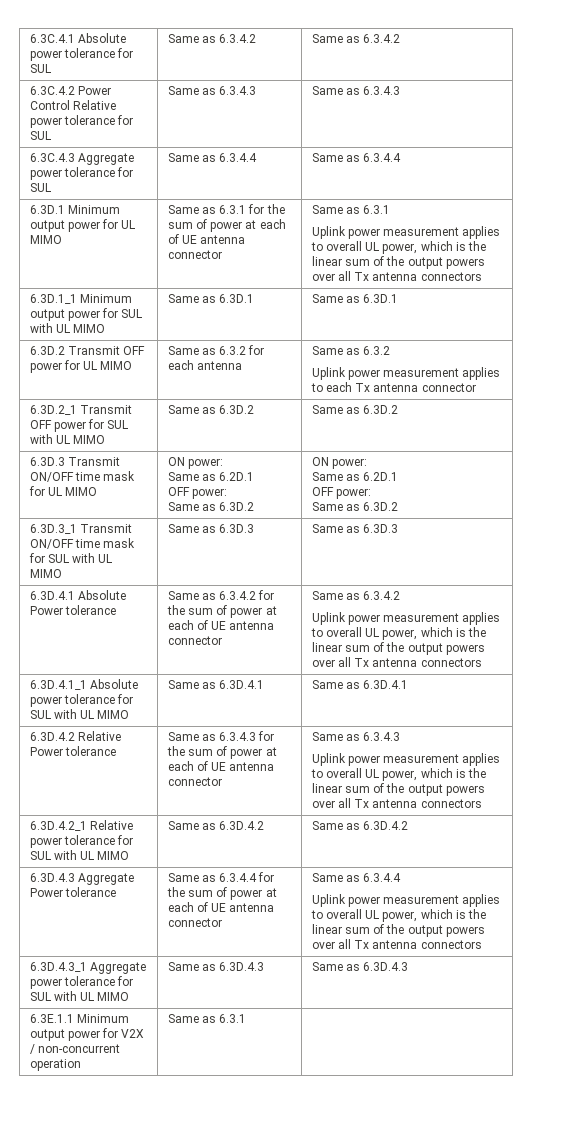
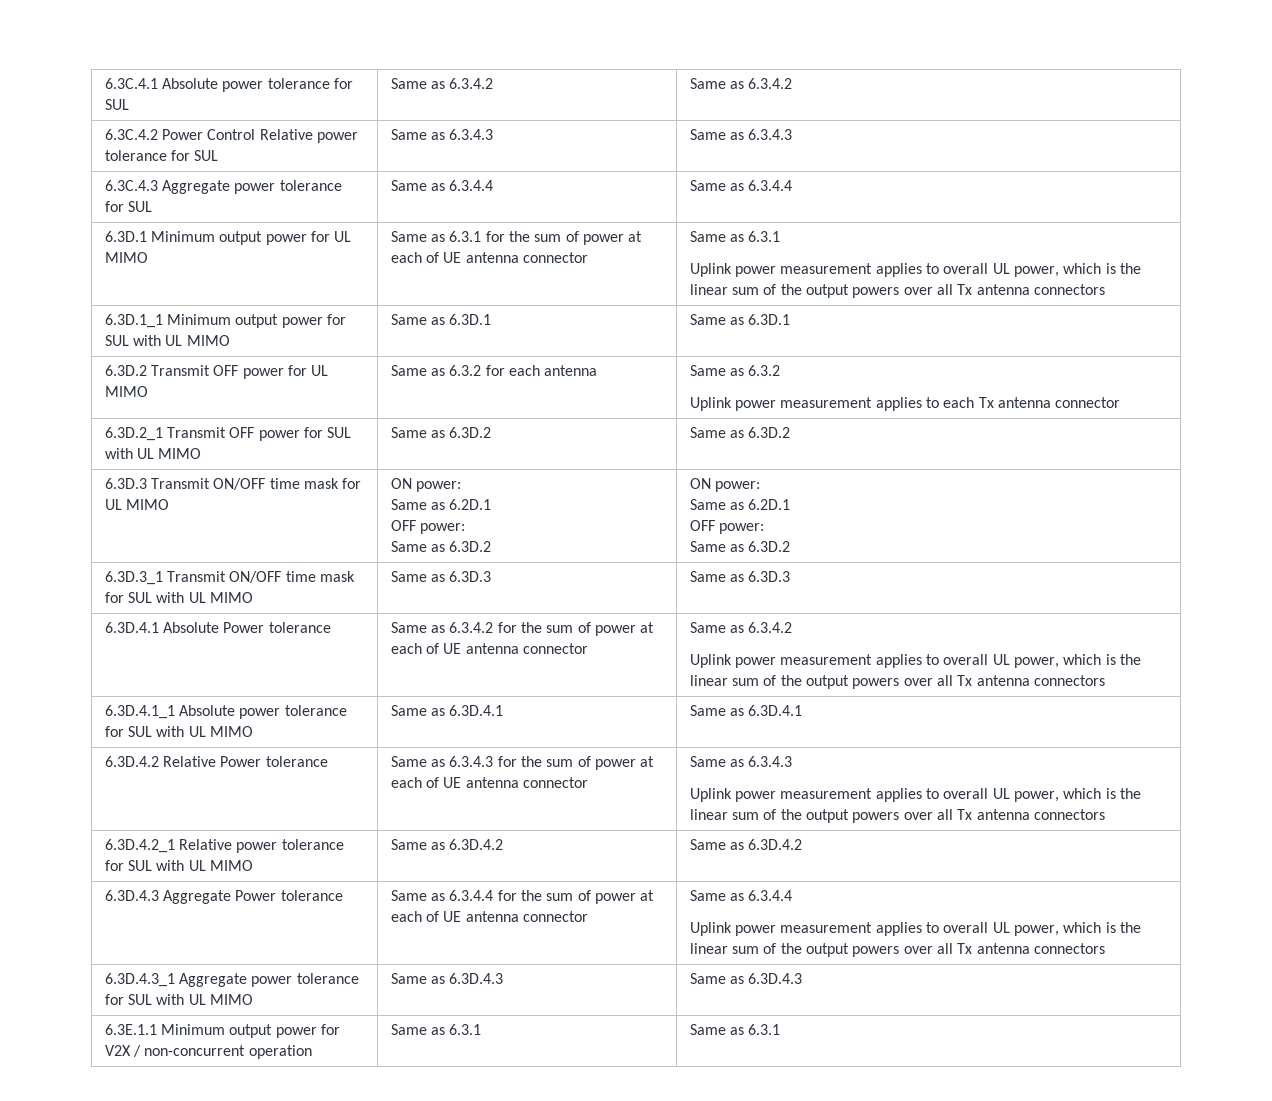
- 6.3E.1.1 Minimum output power for V2X / non-concurrent operation | Same as 6.3.1 |
+ 6.3E.1.1 Minimum output power for V2X / non-concurrent operation | Same as 6.3.1 | Same as 6.3.1

